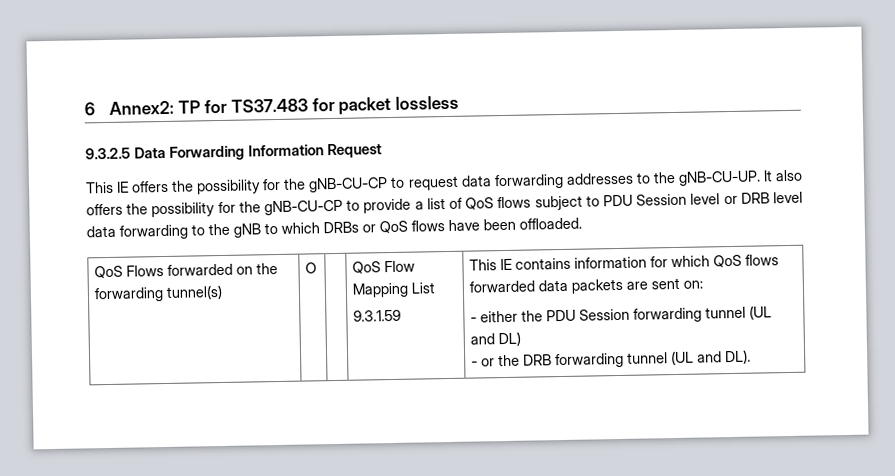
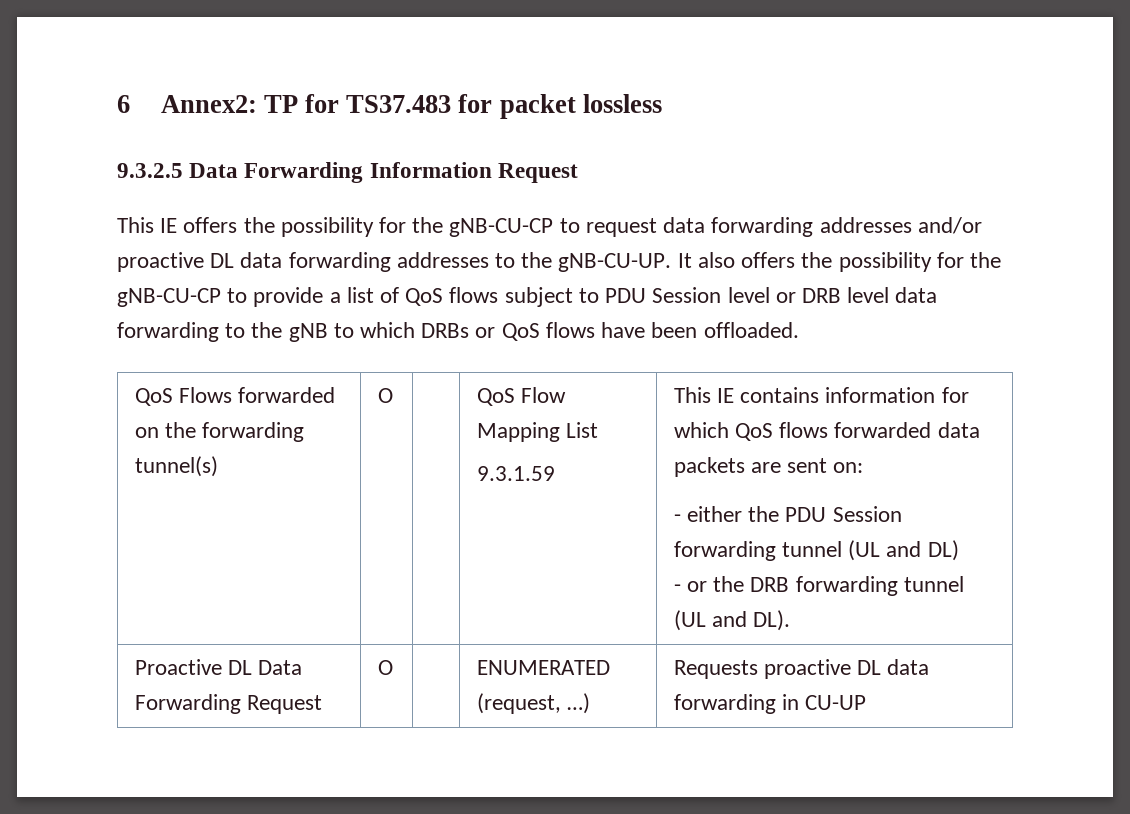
- This IE offers the possibility for the gNB-CU-CP to request data forwarding addresses to the gNB-CU-UP.
+ This IE offers the possibility for the gNB-CU-CP to request data forwarding addresses and/or proactive DL data forwarding addresses to the gNB-CU-UP.
+ Proactive DL Data Forwarding Request | O | | ENUMERATED (request, …) | Requests proactive DL data forwarding in CU-UP

